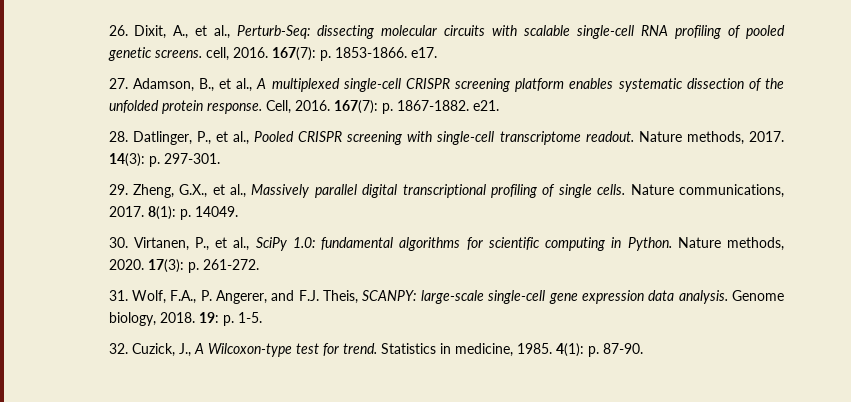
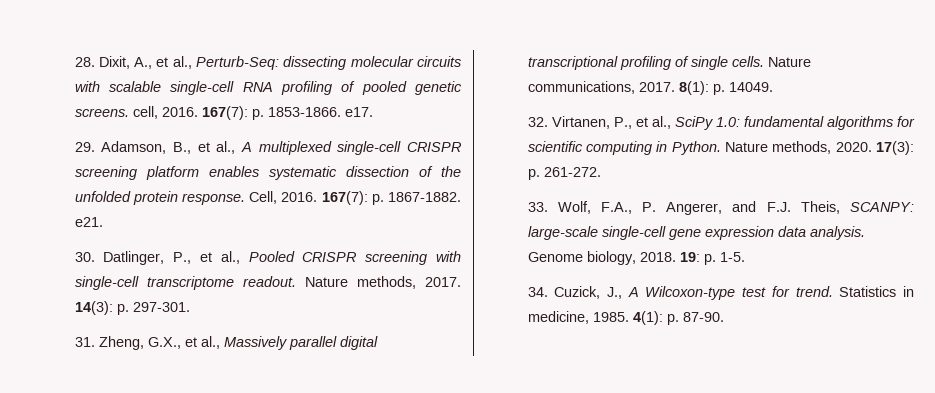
- 26. Dixit, A., et al., Perturb-Seq: dissecting molecular circuits with scalable single-cell RNA profiling of pooled genetic screens. cell, 2016.
+ 28. Dixit, A., et al., Perturb-Seq: dissecting molecular circuits with scalable single-cell RNA profiling of pooled genetic screens. cell, 2016.
- 27. Adamson, B., et al., A multiplexed single-cell CRISPR screening platform enables systematic dissection of the unfolded protein response.
+ 29. Adamson, B., et al., A multiplexed single-cell CRISPR screening platform enables systematic dissection of the unfolded protein response.
- 28. Datlinger, P., et al., Pooled CRISPR screening with single-cell transcriptome readout.
+ 30. Datlinger, P., et al., Pooled CRISPR screening with single-cell transcriptome readout.
- 29. Zheng, G.X., et al., Massively parallel digital transcriptional profiling of single cells.
+ 31. Zheng, G.X., et al., Massively parallel digital transcriptional profiling of single cells.
- 30. Virtanen, P., et al., SciPy 1.0: fundamental algorithms for scientific computing in Python.
+ 32. Virtanen, P., et al., SciPy 1.0: fundamental algorithms for scientific computing in Python.
- 31. Wolf, F.A., P. Angerer, and F.J. Theis, SCANPY: large-scale single-cell gene expression data analysis.
+ 33. Wolf, F.A., P. Angerer, and F.J. Theis, SCANPY: large-scale single-cell gene expression data analysis.
- 32. Cuzick, J., A Wilcoxon‐type test for trend.
+ 34. Cuzick, J., A Wilcoxon‐type test for trend.

